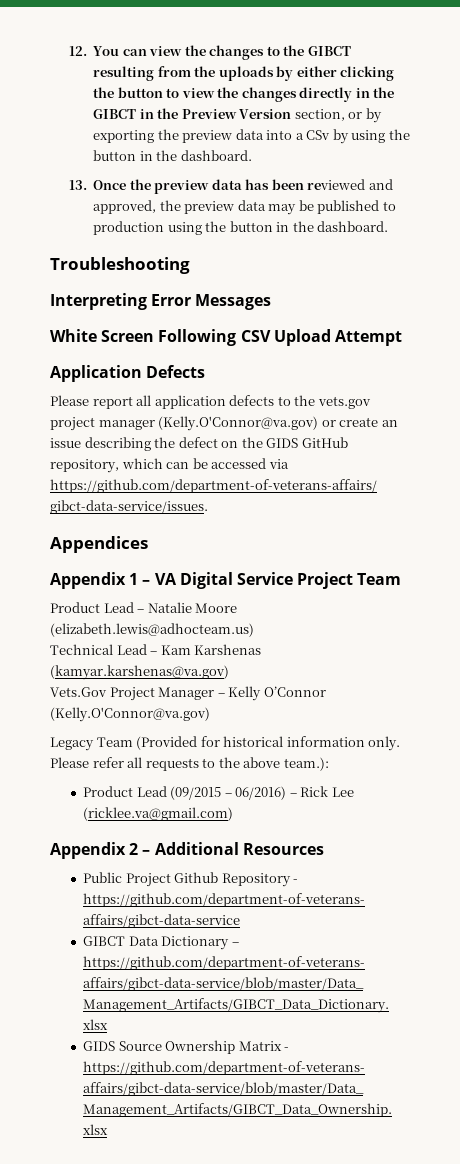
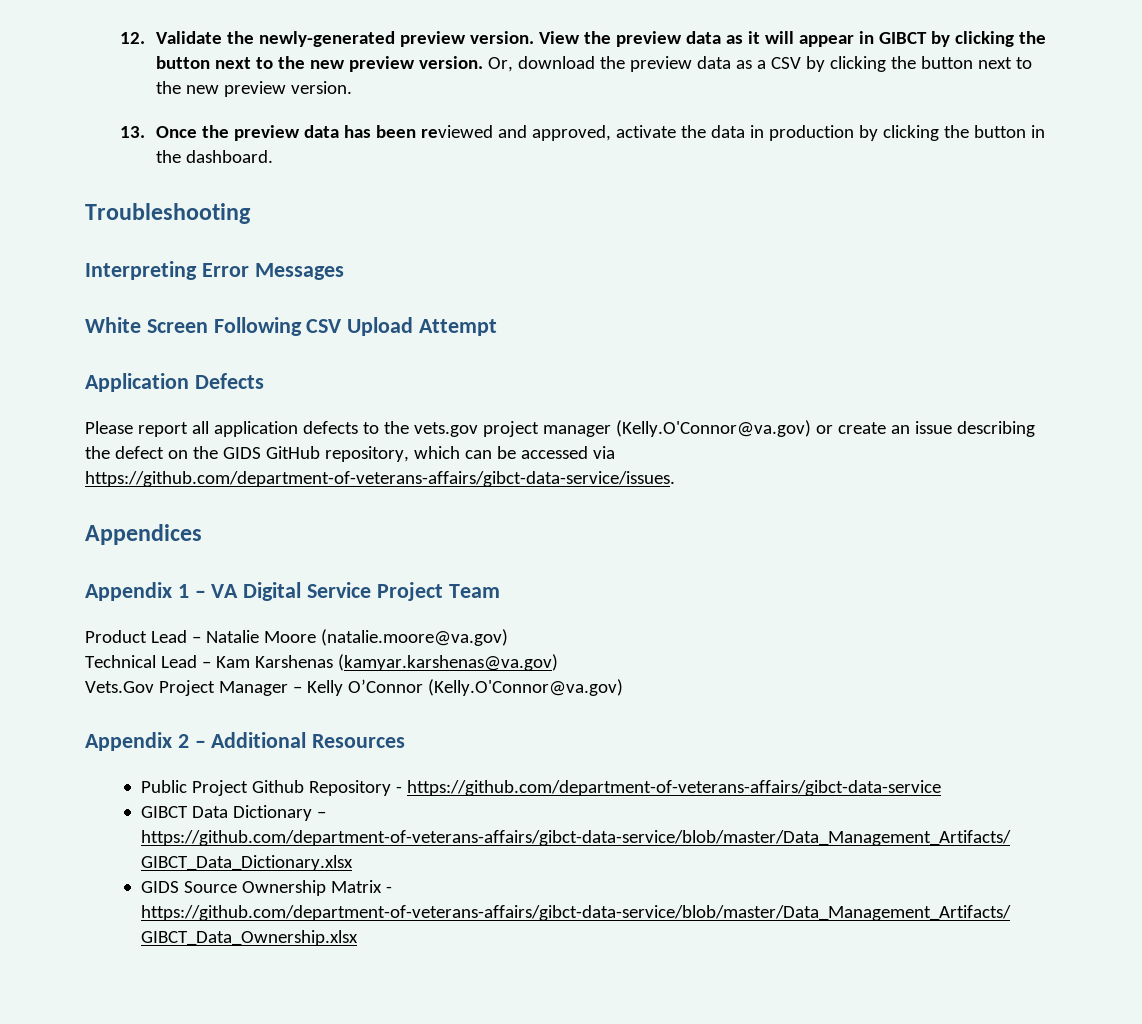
- 12. You can view the changes to the GIBCT resulting from the uploads by either clicking the button to view the changes directly in the GIBCT in the Preview Version section, or by exporting the preview data into a CSv by using the button in the dashboard.
+ 12. Validate the newly-generated preview version. View the preview data as it will appear in GIBCT by clicking the button next to the new preview version. Or, download the preview data as a CSV by clicking the button next to the new preview version.
- 13. Once the preview data has been reviewed and approved, the preview data may be published to production using the button in the dashboard.
+ 13. Once the preview data has been reviewed and approved, activate the data in production by clicking the button in the dashboard.
- Product Lead – Natalie Moore (elizabeth.lewis@adhocteam.us)
+ Product Lead – Natalie Moore (natalie.moore@va.gov)
- Legacy Team (Provided for historical information only. Please refer all requests to the above team.):
- Product Lead (09/2015 – 06/2016) – Rick Lee (ricklee.va@gmail.com)

